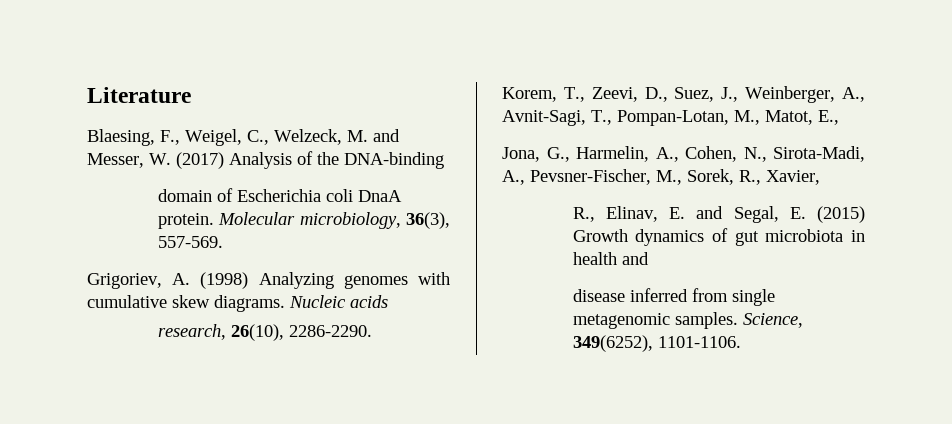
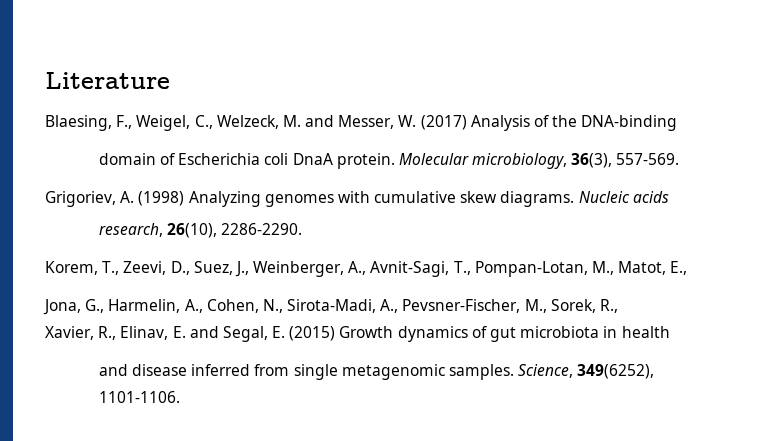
- Jona, G., Harmelin, A., Cohen, N., Sirota-Madi, A., Pevsner-Fischer, M., Sorek, R., Xavier,
- R., Elinav, E. and Segal, E. (2015) Growth dynamics of gut microbiota in health and
- disease inferred from single metagenomic samples.
+ Jona, G., Harmelin, A., Cohen, N., Sirota-Madi, A., Pevsner-Fischer, M., Sorek, R.,
+ Xavier, R., Elinav, E. and Segal, E. (2015) Growth dynamics of gut microbiota in health
+ and disease inferred from single metagenomic samples.

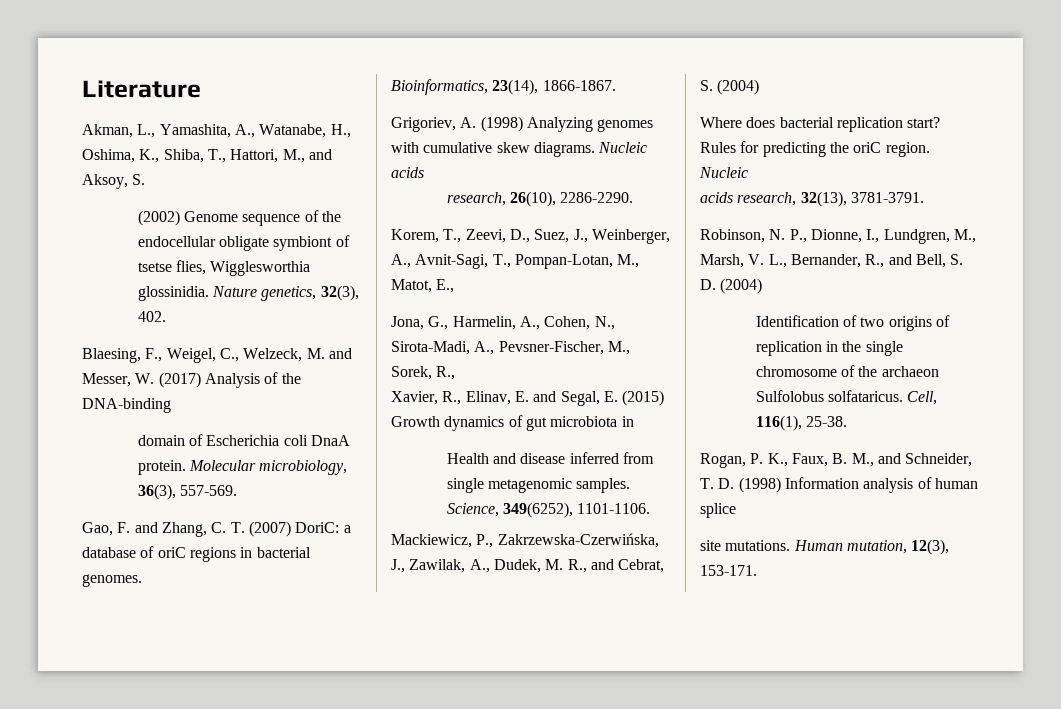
+ Akman, L., Yamashita, A., Watanabe, H., Oshima, K., Shiba, T., Hattori, M., and Aksoy, S.
+ (2002) Genome sequence of the endocellular obligate symbiont of tsetse flies, Wigglesworthia glossinidia. Nature genetics, 32(3), 402.
+ Gao, F. and Zhang, C. T. (2007) DoriC: a database of oriC regions in bacterial genomes.
+ Bioinformatics, 23(14), 1866-1867.
- Xavier, R., Elinav, E. and Segal, E. (2015) Growth dynamics of gut microbiota in health
- and disease inferred from single metagenomic samples.
+ Xavier, R., Elinav, E. and Segal, E. (2015) Growth dynamics of gut microbiota in
+ Health and disease inferred from single metagenomic samples.
+ Mackiewicz, P., Zakrzewska-Czerwińska, J., Zawilak, A., Dudek, M. R., and Cebrat, S. (2004)
+ Where does bacterial replication start? Rules for predicting the oriC region. Nucleic
+ acids research, 32(13), 3781-3791.
+ Robinson, N. P., Dionne, I., Lundgren, M., Marsh, V. L., Bernander, R., and Bell, S. D. (2004)
+ Identification of two origins of replication in the single chromosome of the archaeon Sulfolobus solfataricus. Cell, 116(1), 25-38.
+ Rogan, P. K., Faux, B. M., and Schneider, T. D. (1998) Information analysis of human splice
+ site mutations. Human mutation, 12(3), 153-171.

